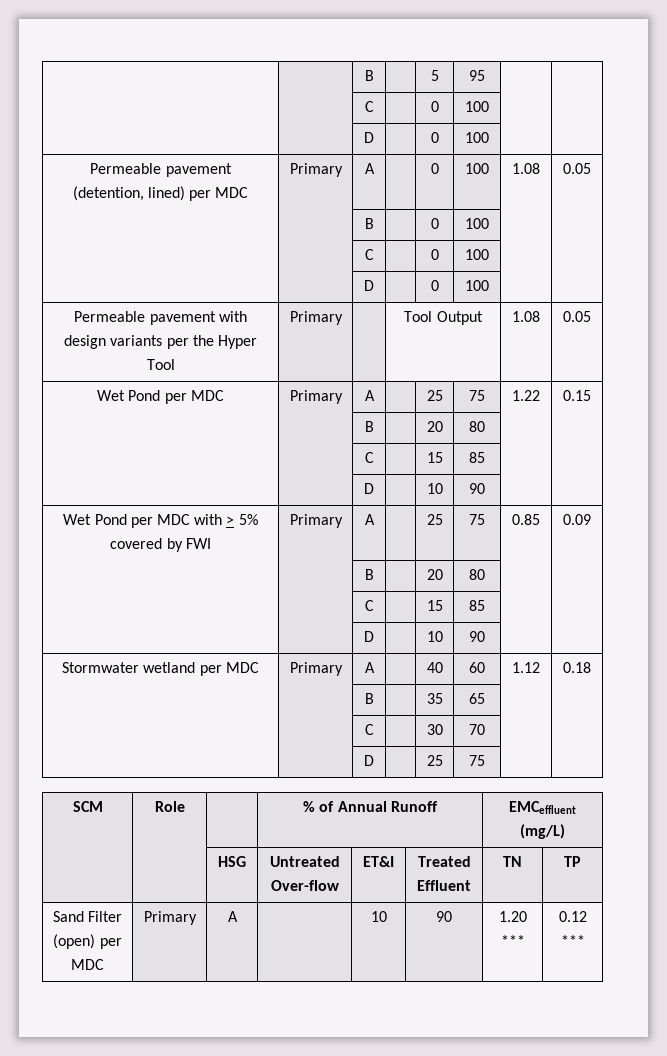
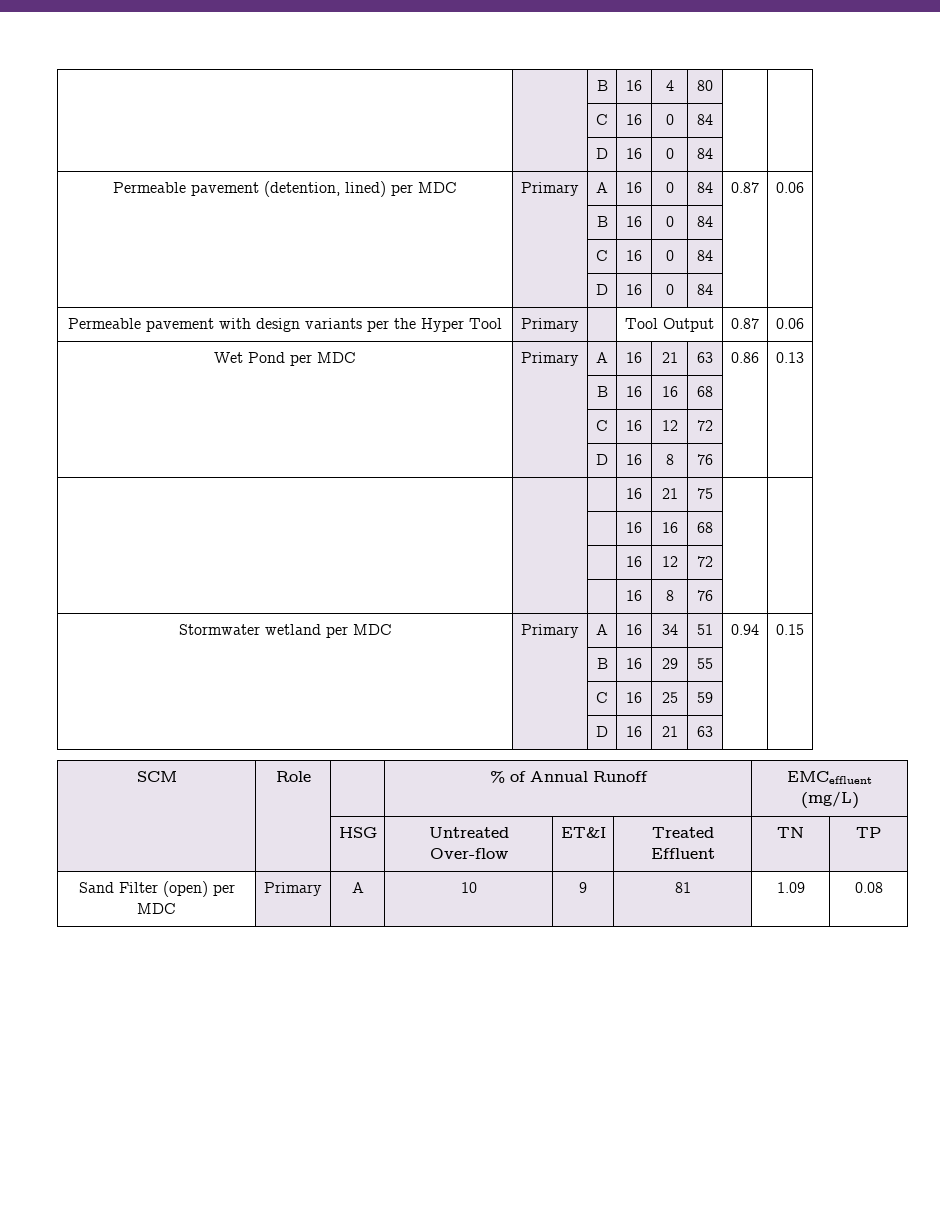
- | | B | | 5 | 95 | |
- | | C | | 0 | 100 | |
- | | D | | 0 | 100 | |
+ | | B | 16 | 4 | 80 | |
+ | | C | 16 | 0 | 84 | |
+ | | D | 16 | 0 | 84 | |
- Permeable pavement (detention, lined) per MDC | Primary | A | | 0 | 100 | 1.08 | 0.05
- | | B | | 0 | 100 | |
- | | C | | 0 | 100 | |
- | | D | | 0 | 100 | |
+ Permeable pavement (detention, lined) per MDC | Primary | A | 16 | 0 | 84 | 0.87 | 0.06
+ | | B | 16 | 0 | 84 | |
+ | | C | 16 | 0 | 84 | |
+ | | D | 16 | 0 | 84 | |
- Permeable pavement with design variants per the Hyper Tool | Primary | | Tool Output | 1.08 | 0.05
+ Permeable pavement with design variants per the Hyper Tool | Primary | | Tool Output | 0.87 | 0.06
- Wet Pond per MDC | Primary | A | | 25 | 75 | 1.22 | 0.15
- | | B | | 20 | 80 | |
- | | C | | 15 | 85 | |
- | | D | | 10 | 90 | |
- Wet Pond per MDC with > 5% covered by FWI | Primary | A | | 25 | 75 | 0.85 | 0.09
- | | B | | 20 | 80 | |
- | | C | | 15 | 85 | |
- | | D | | 10 | 90 | |
+ Wet Pond per MDC | Primary | A | 16 | 21 | 63 | 0.86 | 0.13
+ | | B | 16 | 16 | 68 | |
+ | | C | 16 | 12 | 72 | |
+ | | D | 16 | 8 | 76 | |
+ | | | 16 | 21 | 75 | |
+ | | | 16 | 16 | 68 | |
+ | | | 16 | 12 | 72 | |
+ | | | 16 | 8 | 76 | |
- Stormwater wetland per MDC | Primary | A | | 40 | 60 | 1.12 | 0.18
- | | B | | 35 | 65 | |
- | | C | | 30 | 70 | |
- | | D | | 25 | 75 | |
+ Stormwater wetland per MDC | Primary | A | 16 | 34 | 51 | 0.94 | 0.15
+ | | B | 16 | 29 | 55 | |
+ | | C | 16 | 25 | 59 | |
+ | | D | 16 | 21 | 63 | |
- Sand Filter (open) per MDC | Primary | A | | 10 | 90 | 1.20 *** | 0.12 ***
+ Sand Filter (open) per MDC | Primary | A | 10 | 9 | 81 | 1.09 | 0.08

